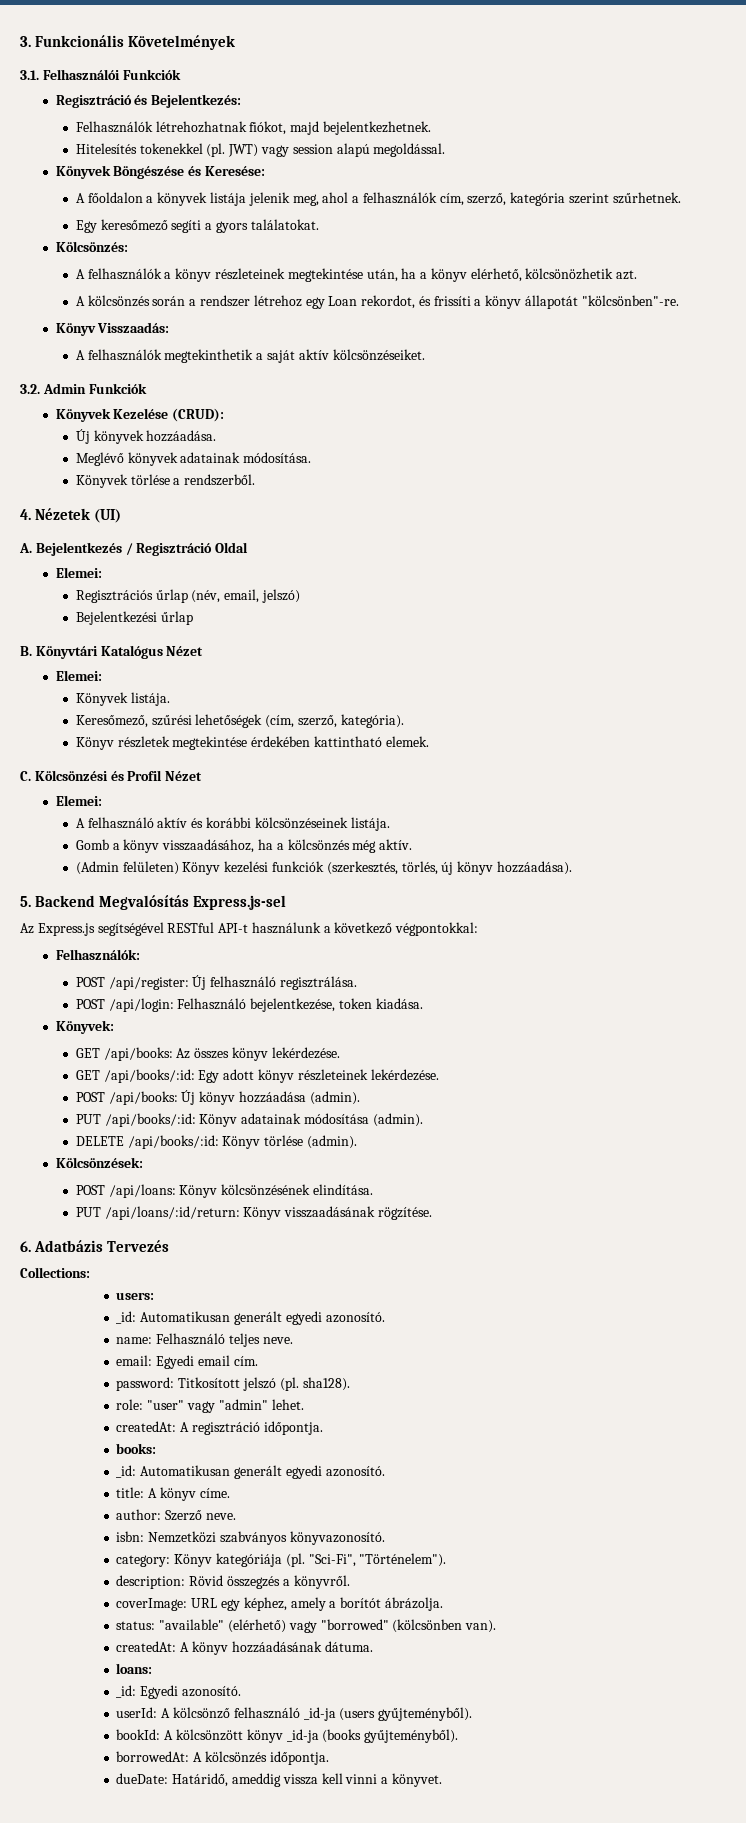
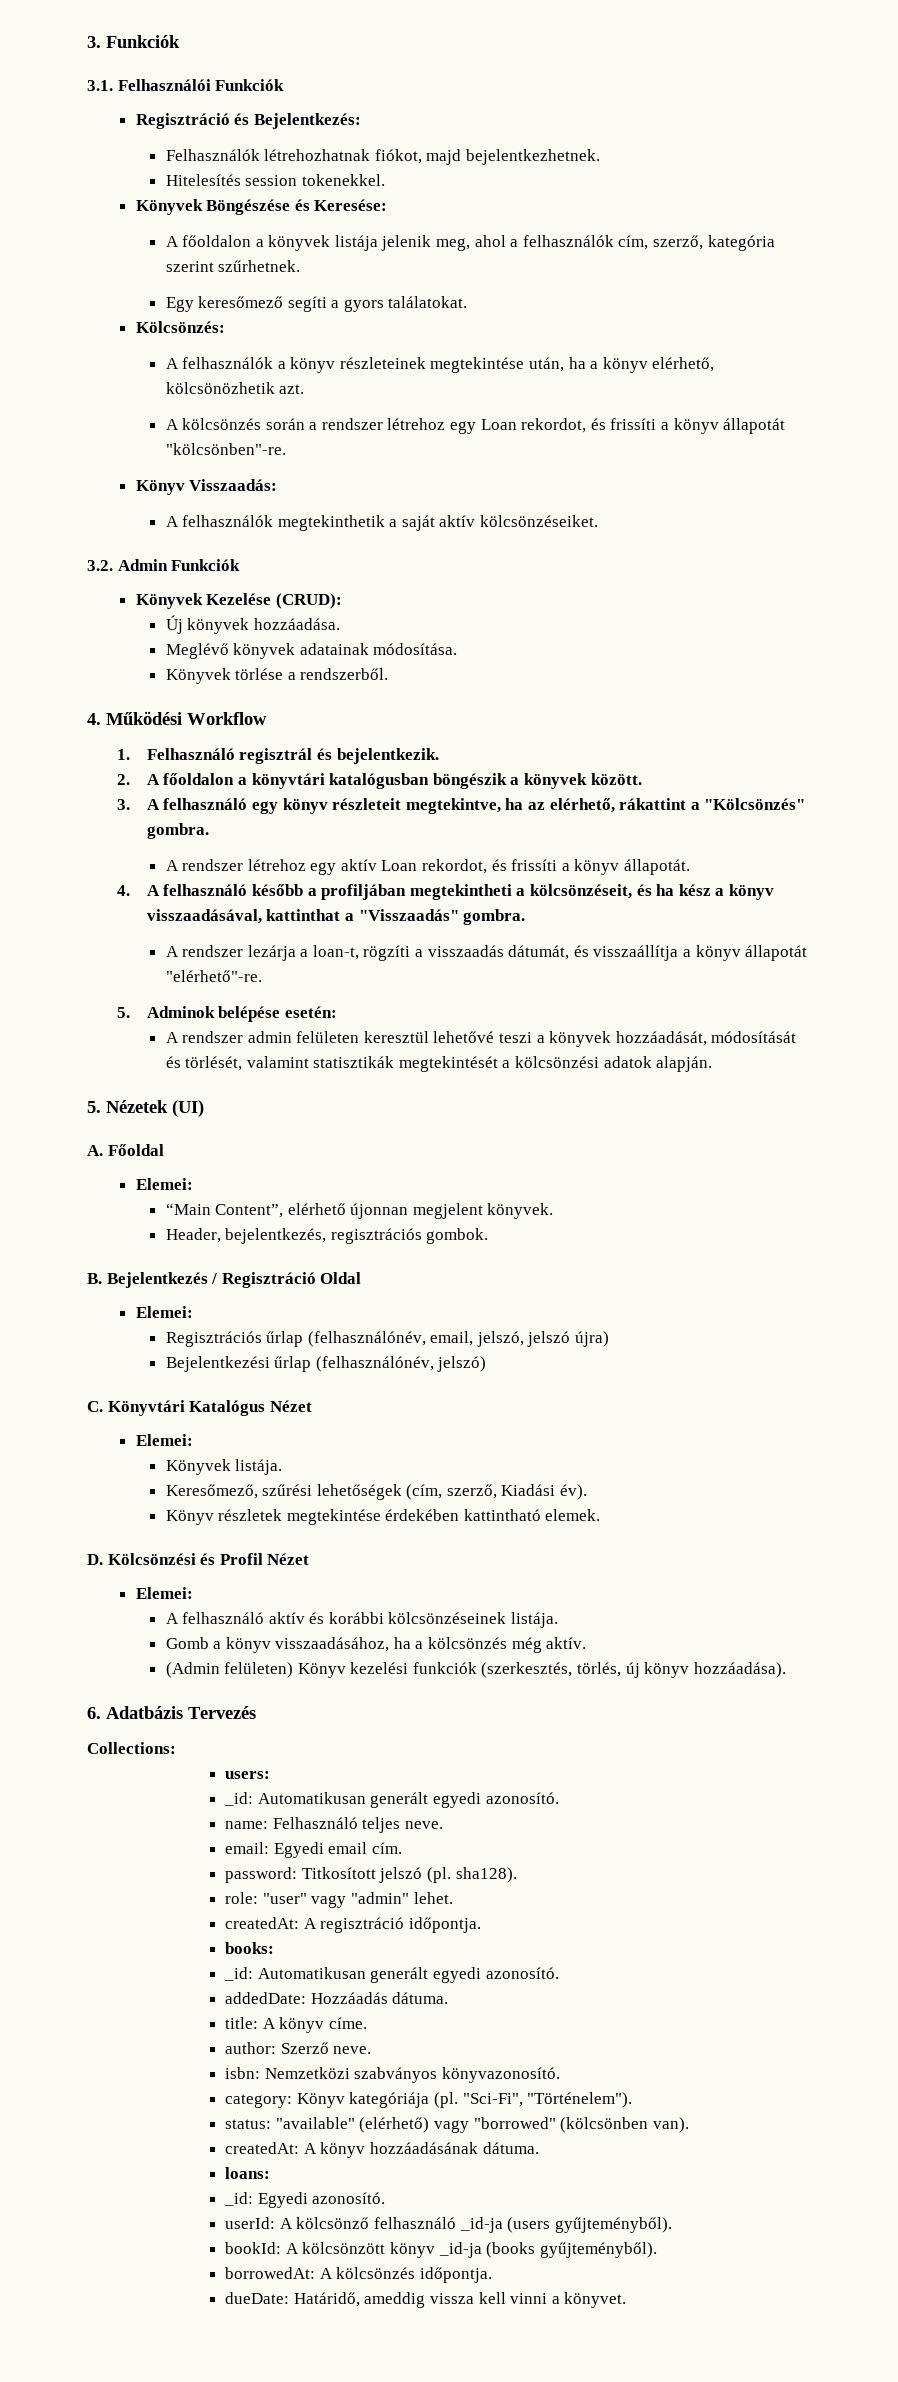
- 3. Funkcionális Követelmények
+ 3. Funkciók
- Hitelesítés tokenekkel (pl. JWT) vagy session alapú megoldással.
+ Hitelesítés session tokenekkel.
- 4. Nézetek (UI)
- A. Bejelentkezés / Regisztráció Oldal
+ 4. Működési Workflow
+ 1. Felhasználó regisztrál és bejelentkezik.
+ 2. A főoldalon a könyvtári katalógusban böngészik a könyvek között.
+ 3. A felhasználó egy könyv részleteit megtekintve, ha az elérhető, rákattint a "Kölcsönzés" gombra.
+ A rendszer létrehoz egy aktív Loan rekordot, és frissíti a könyv állapotát.
+ 4. A felhasználó később a profiljában megtekintheti a kölcsönzéseit, és ha kész a könyv visszaadásával, kattinthat a "Visszaadás" gombra.
+ A rendszer lezárja a loan-t, rögzíti a visszaadás dátumát, és visszaállítja a könyv állapotát "elérhető"-re.
+ 5. Adminok belépése esetén:
+ A rendszer admin felületen keresztül lehetővé teszi a könyvek hozzáadását, módosítását és törlését, valamint statisztikák megtekintését a kölcsönzési adatok alapján.
+ 5. Nézetek (UI)
+ A. Főoldal
+ Elemei:
+ “Main Content”, elérhető újonnan megjelent könyvek.
+ Header, bejelentkezés, regisztrációs gombok.
+ B. Bejelentkezés / Regisztráció Oldal
- Regisztrációs űrlap (név, email, jelszó)
+ Regisztrációs űrlap (felhasználónév, email, jelszó, jelszó újra)
- Bejelentkezési űrlap
- B. Könyvtári Katalógus Nézet
+ Bejelentkezési űrlap (felhasználónév, jelszó)
+ C. Könyvtári Katalógus Nézet
- Keresőmező, szűrési lehetőségek (cím, szerző, kategória).
+ Keresőmező, szűrési lehetőségek (cím, szerző, Kiadási év).
- C. Kölcsönzési és Profil Nézet
+ D. Kölcsönzési és Profil Nézet
- 5. Backend Megvalósítás Express.js-sel
- Az Express.js segítségével RESTful API-t használunk a következő végpontokkal:
- Felhasználók:
- POST /api/register: Új felhasználó regisztrálása.
- POST /api/login: Felhasználó bejelentkezése, token kiadása.
- Könyvek:
- GET /api/books: Az összes könyv lekérdezése.
- GET /api/books/:id: Egy adott könyv részleteinek lekérdezése.
- POST /api/books: Új könyv hozzáadása (admin).
- PUT /api/books/:id: Könyv adatainak módosítása (admin).
- DELETE /api/books/:id: Könyv törlése (admin).
- Kölcsönzések:
- POST /api/loans: Könyv kölcsönzésének elindítása.
- PUT /api/loans/:id/return: Könyv visszaadásának rögzítése.
+ addedDate: Hozzáadás dátuma.
- description: Rövid összegzés a könyvről.
- coverImage: URL egy képhez, amely a borítót ábrázolja.

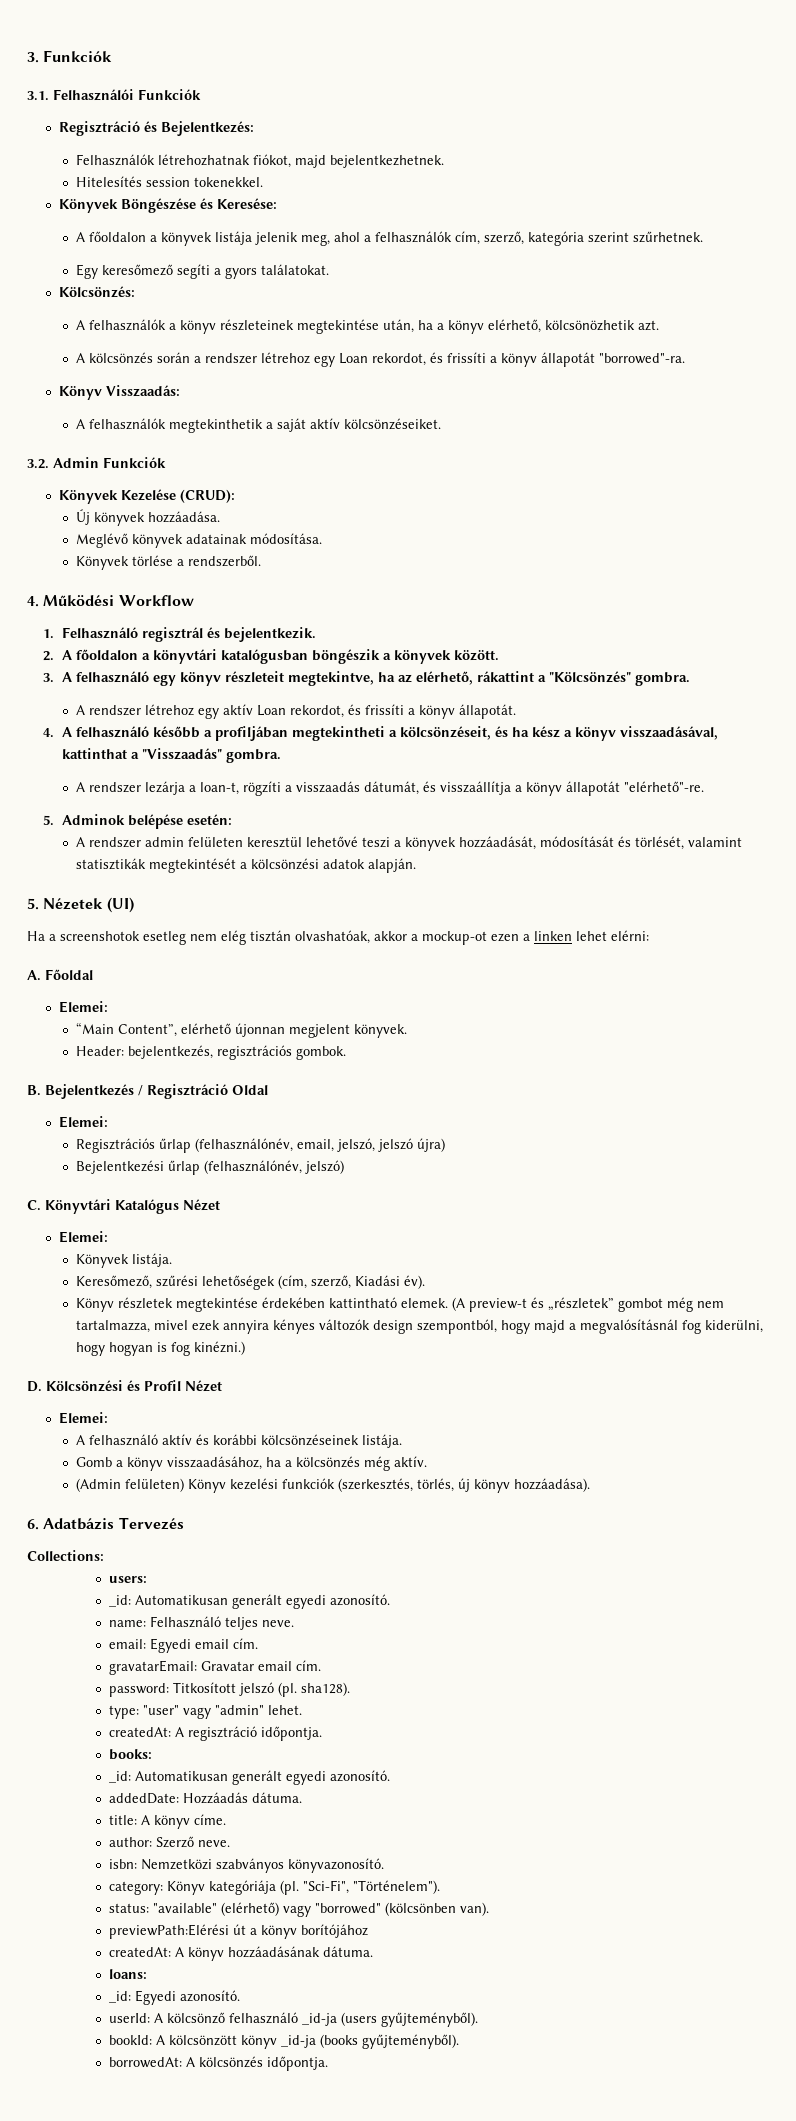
- A kölcsönzés során a rendszer létrehoz egy Loan rekordot, és frissíti a könyv állapotát "kölcsönben"-re.
+ A kölcsönzés során a rendszer létrehoz egy Loan rekordot, és frissíti a könyv állapotát "borrowed"-ra.
+ Ha a screenshotok esetleg nem elég tisztán olvashatóak, akkor a mockup-ot ezen a linken lehet elérni:
- Header, bejelentkezés, regisztrációs gombok.
+ Header: bejelentkezés, regisztrációs gombok.
+ (A preview-t és „részletek” gombot még nem tartalmazza, mivel ezek annyira kényes változók design szempontból, hogy majd a megvalósításnál fog kiderülni, hogy hogyan is fog kinézni.)
+ gravatarEmail: Gravatar email cím.
- role: "user" vagy "admin" lehet.
+ type: "user" vagy "admin" lehet.
+ previewPath:Elérési út a könyv borítójához
- dueDate: Határidő, ameddig vissza kell vinni a könyvet.

